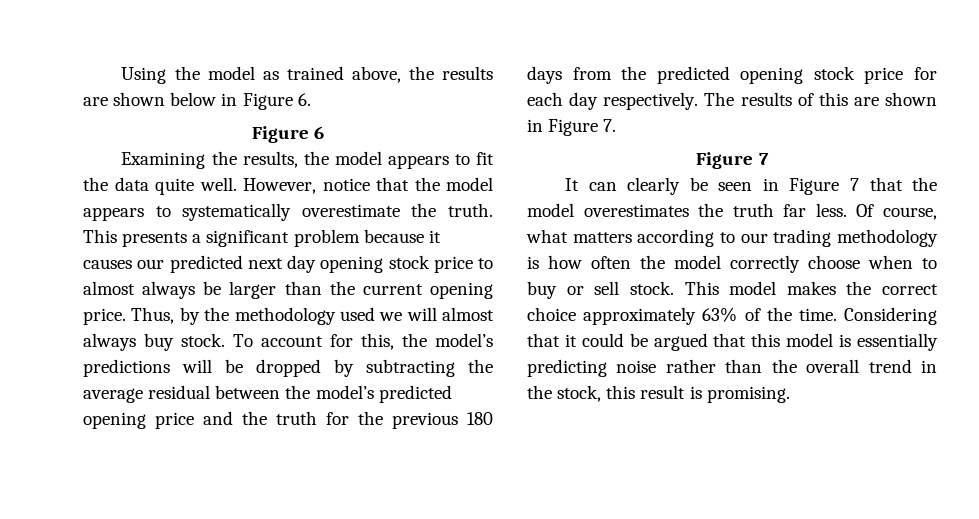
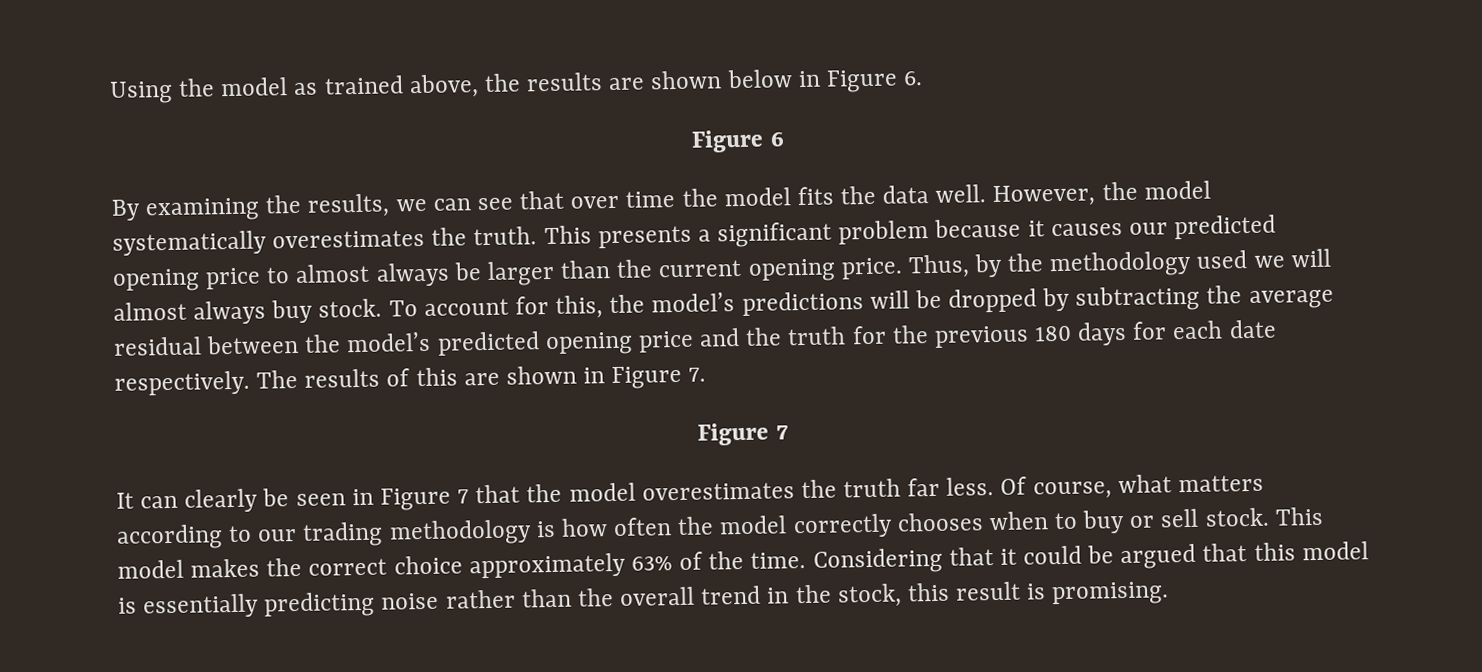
- Examining the results, the model appears to fit the data quite well.
+ By examining the results, we can see that over time the model fits the data well.
- However, notice that the model appears to systematically overestimate the truth.
+ However, the model systematically overestimates the truth.
- This presents a significant problem because it causes our predicted next day opening stock price to almost always be larger than the current opening price.
+ This presents a significant problem because it causes our predicted opening price to almost always be larger than the current opening price.
- To account for this, the model’s predictions will be dropped by subtracting the average residual between the model’s predicted opening price and the truth for the previous 180 days from the predicted opening stock price for each day respectively.
+ To account for this, the model’s predictions will be dropped by subtracting the average residual between the model’s predicted opening price and the truth for the previous 180 days for each date respectively.
- Of course, what matters according to our trading methodology is how often the model correctly choose when to buy or sell stock.
+ Of course, what matters according to our trading methodology is how often the model correctly chooses when to buy or sell stock.

